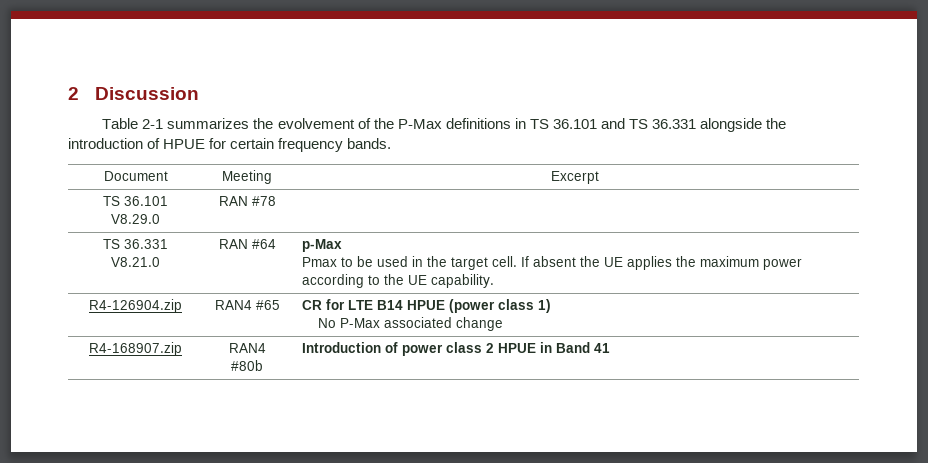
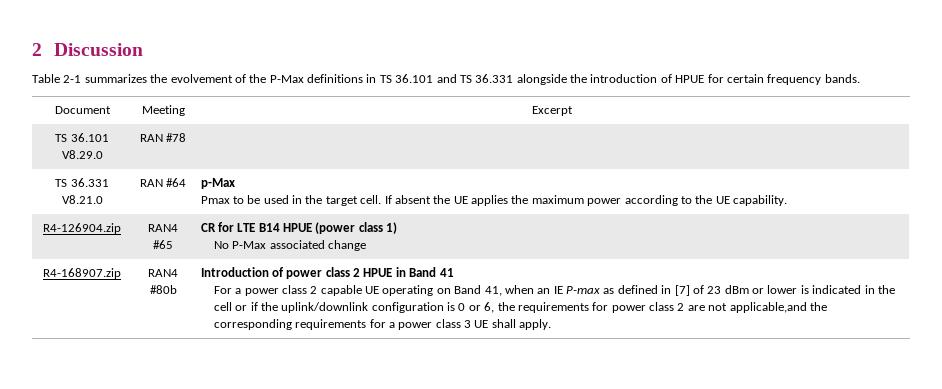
+ For a power class 2 capable UE operating on Band 41, when an IE P-max as defined in [7] of 23 dBm or lower is indicated in the cell or if the uplink/downlink configuration is 0 or 6, the requirements for power class 2 are not applicable,and the corresponding requirements for a power class 3 UE shall apply.

